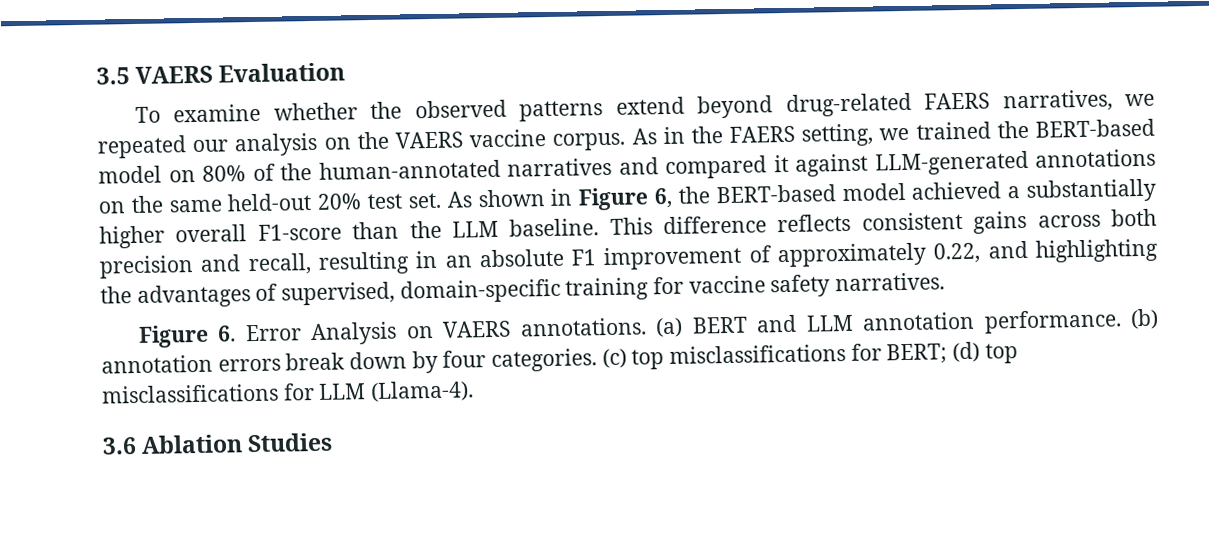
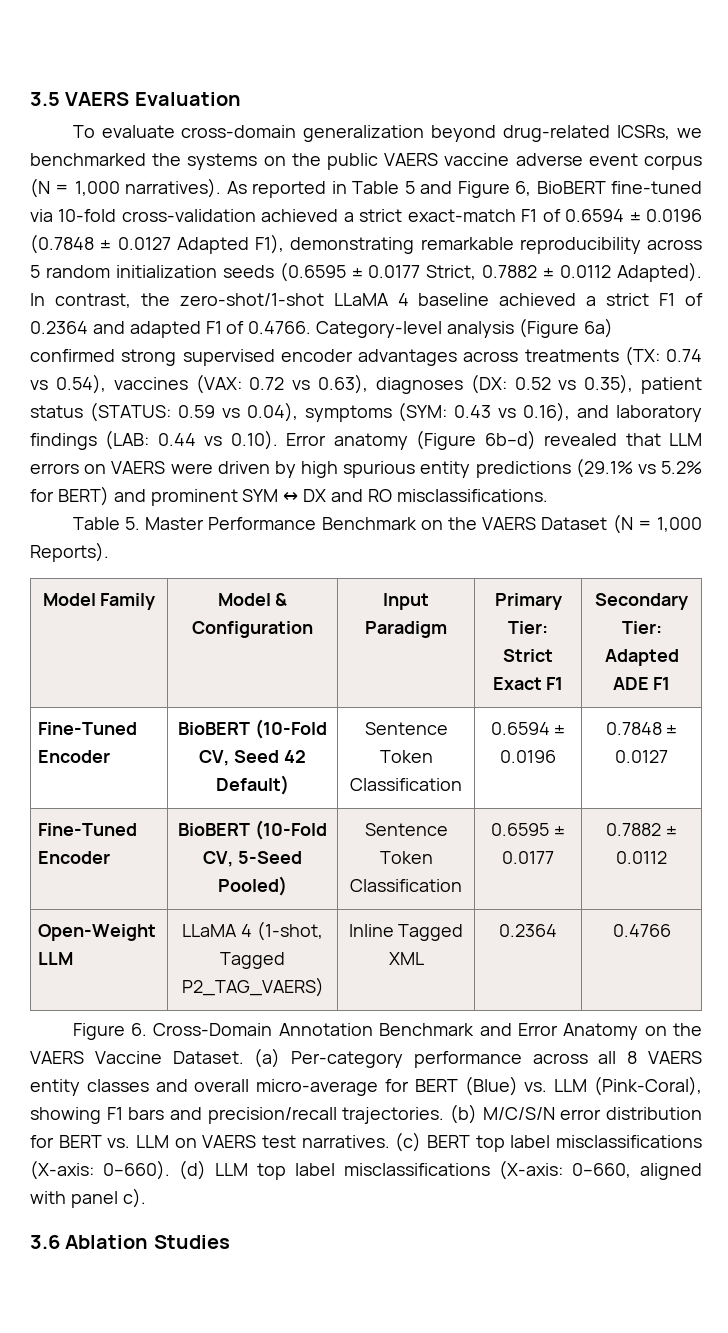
- To examine whether the observed patterns extend beyond drug-related FAERS narratives, we repeated our analysis on the VAERS vaccine corpus. As in the FAERS setting, we trained the BERT-based model on 80% of the human-annotated narratives and compared it against LLM-generated annotations on the same held-out 20% test set. As shown in Figure 6, the BERT-based model achieved a substantially higher overall F1-score than the LLM baseline. This difference reflects consistent gains across both precision and recall, resulting in an absolute F1 improvement of approximately 0.22, and highlighting the advantages of supervised, domain-specific training for vaccine safety narratives.
- Figure 6. Error Analysis on VAERS annotations. (a) BERT and LLM annotation performance. (b) annotation errors break down by four categories. (c) top misclassifications for BERT; (d) top misclassifications for LLM (Llama-4).
+ To evaluate cross-domain generalization beyond drug-related ICSRs, we benchmarked the systems on the public VAERS vaccine adverse event corpus (N = 1,000 narratives). As reported in Table 5 and Figure 6, BioBERT fine-tuned via 10-fold cross-validation achieved a strict exact-match F1 of 0.6594 ± 0.0196 (0.7848 ± 0.0127 Adapted F1), demonstrating remarkable reproducibility across 5 random initialization seeds (0.6595 ± 0.0177 Strict, 0.7882 ± 0.0112 Adapted). In contrast, the zero-shot/1-shot LLaMA 4 baseline achieved a strict F1 of 0.2364 and adapted F1 of 0.4766. Category-level analysis (Figure 6a) confirmed strong supervised encoder advantages across treatments (TX: 0.74 vs 0.54), vaccines (VAX: 0.72 vs 0.63), diagnoses (DX: 0.52 vs 0.35), patient status (STATUS: 0.59 vs 0.04), symptoms (SYM: 0.43 vs 0.16), and laboratory findings (LAB: 0.44 vs 0.10). Error anatomy (Figure 6b–d) revealed that LLM errors on VAERS were driven by high spurious entity predictions (29.1% vs 5.2% for BERT) and prominent SYM ↔ DX and RO misclassifications.
+ Table 5. Master Performance Benchmark on the VAERS Dataset (N = 1,000 Reports).
+ Model Family | Model & Configuration | Input Paradigm | Primary Tier: Strict Exact F1 | Secondary Tier: Adapted ADE F1
+ Fine-Tuned Encoder | BioBERT (10-Fold CV, Seed 42 Default) | Sentence Token Classification | 0.6594 ± 0.0196 | 0.7848 ± 0.0127
+ Fine-Tuned Encoder | BioBERT (10-Fold CV, 5-Seed Pooled) | Sentence Token Classification | 0.6595 ± 0.0177 | 0.7882 ± 0.0112
+ Open-Weight LLM | LLaMA 4 (1-shot, Tagged P2_TAG_VAERS) | Inline Tagged XML | 0.2364 | 0.4766
+ Figure 6. Cross-Domain Annotation Benchmark and Error Anatomy on the VAERS Vaccine Dataset. (a) Per-category performance across all 8 VAERS entity classes and overall micro-average for BERT (Blue) vs. LLM (Pink-Coral), showing F1 bars and precision/recall trajectories. (b) M/C/S/N error distribution for BERT vs. LLM on VAERS test narratives. (c) BERT top label misclassifications (X-axis: 0–660). (d) LLM top label misclassifications (X-axis: 0–660, aligned with panel c).

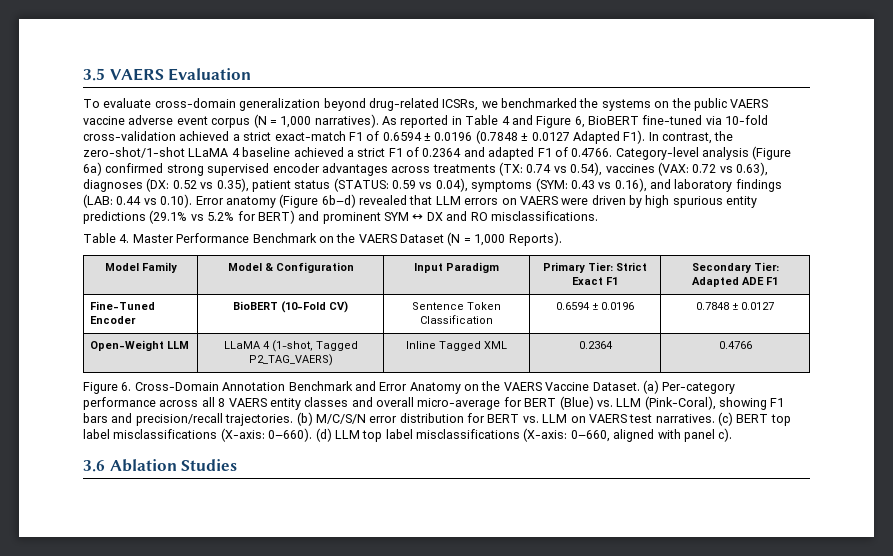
- As reported in Table 5 and Figure 6, BioBERT fine-tuned via 10-fold cross-validation achieved a strict exact-match F1 of 0.6594 ± 0.0196 (0.7848 ± 0.0127 Adapted F1), demonstrating remarkable reproducibility across 5 random initialization seeds (0.6595 ± 0.0177 Strict, 0.7882 ± 0.0112 Adapted). In contrast, the zero-shot/1-shot LLaMA 4 baseline achieved a strict F1 of 0.2364 and adapted F1 of 0.4766. Category-level analysis (Figure 6a) confirmed strong supervised encoder advantages across treatments (TX:
+ As reported in Table 4 and Figure 6, BioBERT fine-tuned via 10-fold cross-validation achieved a strict exact-match F1 of 0.6594 ± 0.0196 (0.7848 ± 0.0127 Adapted F1). In contrast, the zero-shot/1-shot LLaMA 4 baseline achieved a strict F1 of 0.2364 and adapted F1 of 0.4766. Category-level analysis (Figure 6a) confirmed strong supervised encoder advantages across treatments (TX:
- Table 5. Master Performance Benchmark on the VAERS Dataset (N = 1,000 Reports).
+ Table 4. Master Performance Benchmark on the VAERS Dataset (N = 1,000 Reports).
- Fine-Tuned Encoder | BioBERT (10-Fold CV, Seed 42 Default) | Sentence Token Classification | 0.6594 ± 0.0196 | 0.7848 ± 0.0127
+ Fine-Tuned Encoder | BioBERT (10-Fold CV) | Sentence Token Classification | 0.6594 ± 0.0196 | 0.7848 ± 0.0127
- Fine-Tuned Encoder | BioBERT (10-Fold CV, 5-Seed Pooled) | Sentence Token Classification | 0.6595 ± 0.0177 | 0.7882 ± 0.0112

